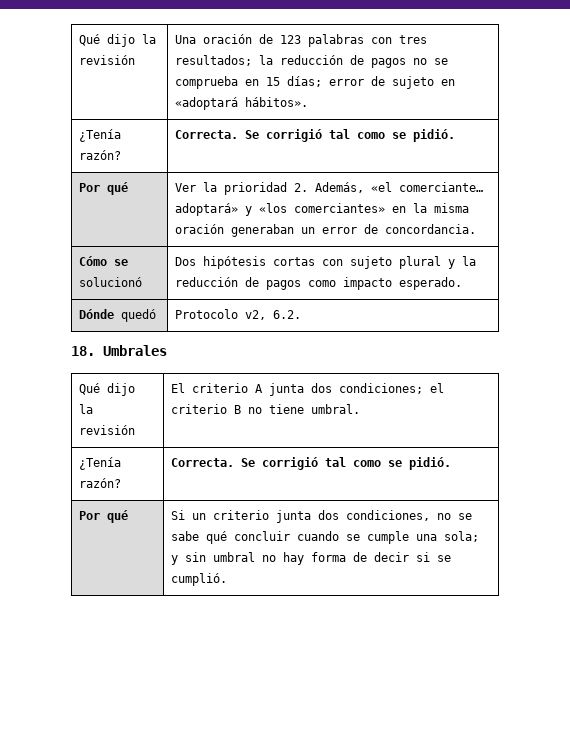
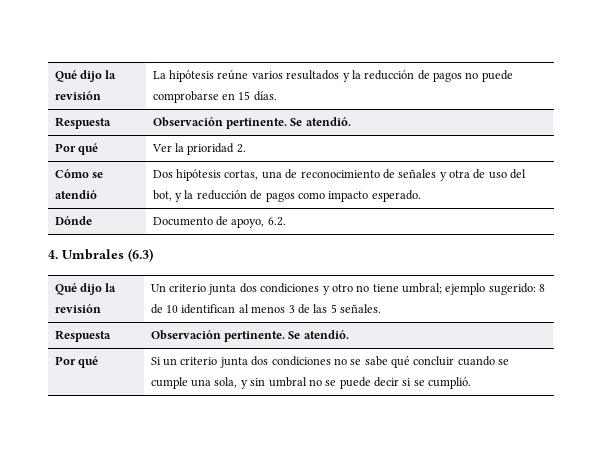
- Qué dijo la revisión | Una oración de 123 palabras con tres resultados; la reducción de pagos no se comprueba en 15 días; error de sujeto en «adoptará hábitos».
- ¿Tenía razón? | Correcta. Se corrigió tal como se pidió.
+ Qué dijo la revisión | La hipótesis reúne varios resultados y la reducción de pagos no puede comprobarse en 15 días.
+ Respuesta | Observación pertinente. Se atendió.
- Por qué | Ver la prioridad 2. Además, «el comerciante… adoptará» y «los comerciantes» en la misma oración generaban un error de concordancia.
+ Por qué | Ver la prioridad 2.
- Cómo se solucionó | Dos hipótesis cortas con sujeto plural y la reducción de pagos como impacto esperado.
+ Cómo se atendió | Dos hipótesis cortas, una de reconocimiento de señales y otra de uso del bot, y la reducción de pagos como impacto esperado.
- Dónde quedó | Protocolo v2, 6.2.
+ Dónde | Documento de apoyo, 6.2.
- 18. Umbrales
- Qué dijo la revisión | El criterio A junta dos condiciones; el criterio B no tiene umbral.
- ¿Tenía razón? | Correcta. Se corrigió tal como se pidió.
+ 4. Umbrales (6.3)
+ Qué dijo la revisión | Un criterio junta dos condiciones y otro no tiene umbral; ejemplo sugerido: 8 de 10 identifican al menos 3 de las 5 señales.
+ Respuesta | Observación pertinente. Se atendió.
- Por qué | Si un criterio junta dos condiciones, no se sabe qué concluir cuando se cumple una sola; y sin umbral no hay forma de decir si se cumplió.
+ Por qué | Si un criterio junta dos condiciones no se sabe qué concluir cuando se cumple una sola, y sin umbral no se puede decir si se cumplió.

